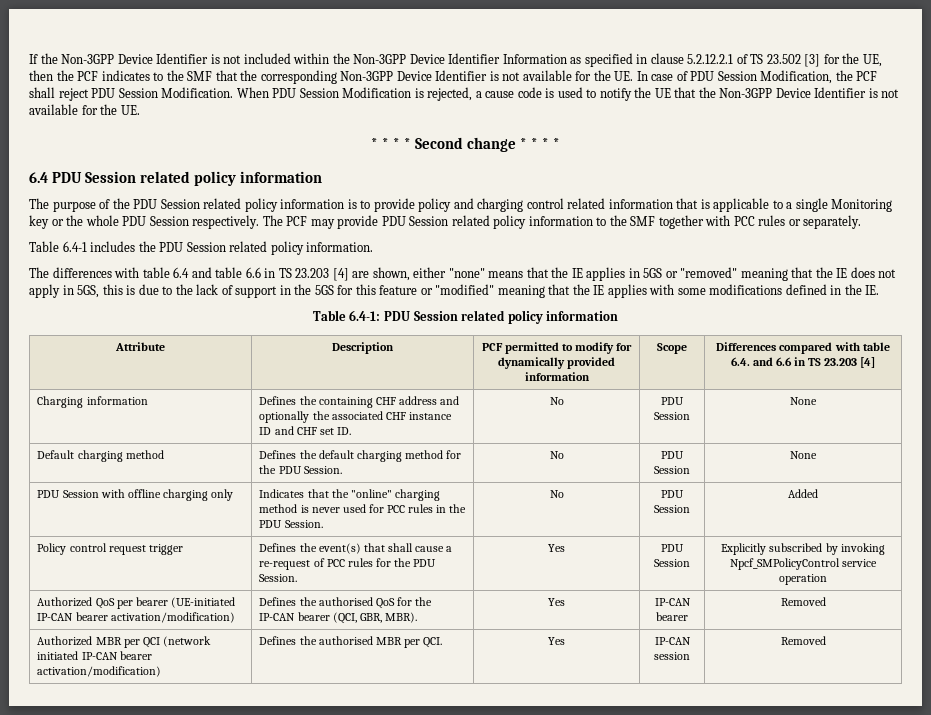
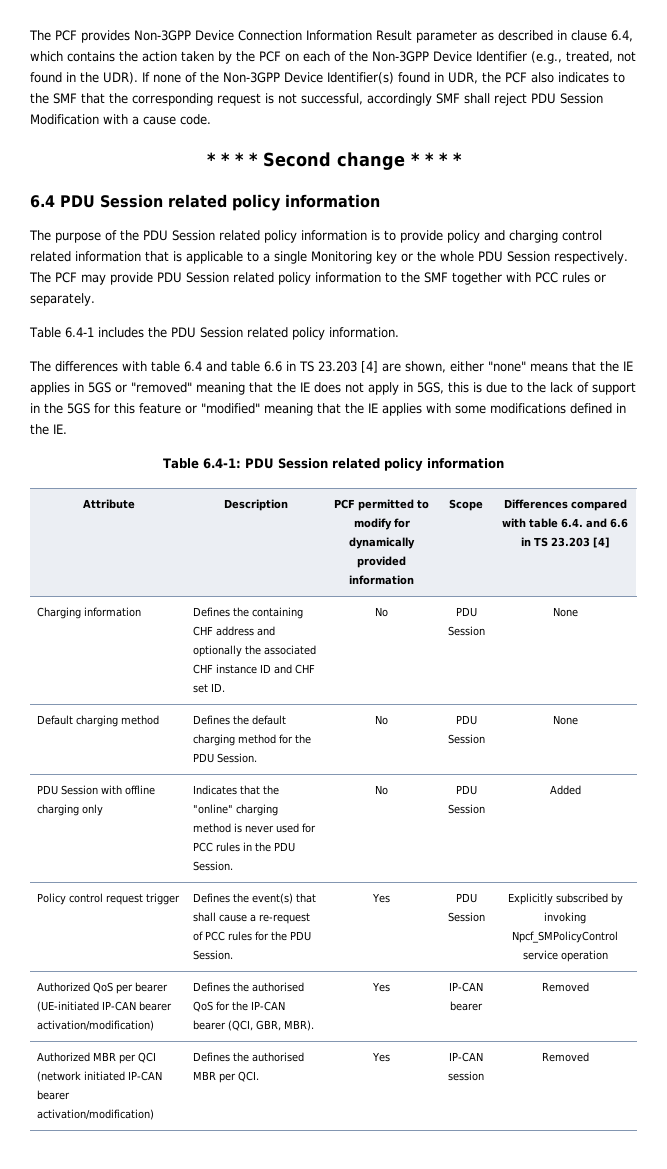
- If the Non-3GPP Device Identifier is not included within the Non-3GPP Device Identifier Information as specified in clause 5.2.12.2.1 of TS 23.502 [3] for the UE, then the PCF indicates to the SMF that the corresponding Non-3GPP Device Identifier is not available for the UE. In case of PDU Session Modification, the PCF shall reject PDU Session Modification. When PDU Session Modification is rejected, a cause code is used to notify the UE that the Non-3GPP Device Identifier is not available for the UE.
+ The PCF provides Non-3GPP Device Connection Information Result parameter as described in clause 6.4, which contains the action taken by the PCF on each of the Non-3GPP Device Identifier (e.g., treated, not found in the UDR). If none of the Non-3GPP Device Identifier(s) found in UDR, the PCF also indicates to the SMF that the corresponding request is not successful, accordingly SMF shall reject PDU Session Modification with a cause code.

